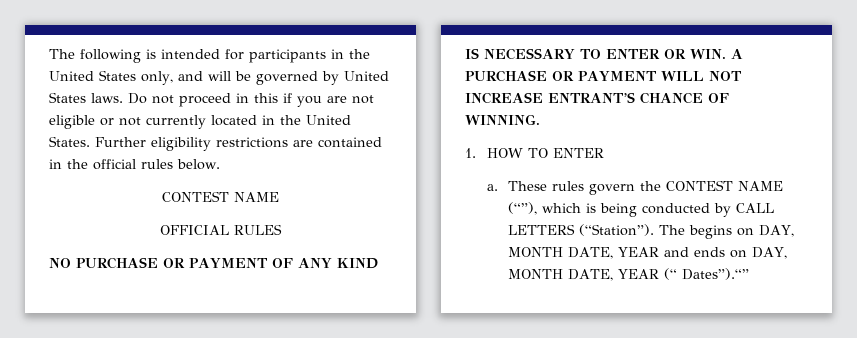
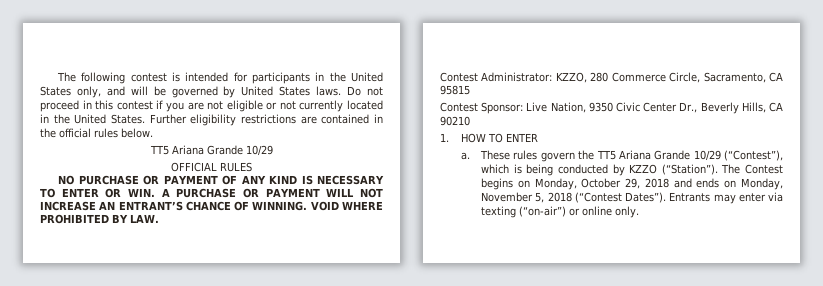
- The following is intended for participants in the United States only, and will be governed by United States laws.
+ The following contest is intended for participants in the United States only, and will be governed by United States laws.
- Do not proceed in this if you are not eligible or not currently located in the United States.
+ Do not proceed in this contest if you are not eligible or not currently located in the United States.
  Further eligibility restrictions are contained in the official rules below.
- CONTEST NAME
+ TT5 Ariana Grande 10/29
- NO PURCHASE OR PAYMENT OF ANY KIND IS NECESSARY TO ENTER OR WIN. A PURCHASE OR PAYMENT WILL NOT INCREASE ENTRANT’S CHANCE OF WINNING.
+ NO PURCHASE OR PAYMENT OF ANY KIND IS NECESSARY TO ENTER OR WIN. A PURCHASE OR PAYMENT WILL NOT INCREASE AN ENTRANT’S CHANCE OF WINNING. VOID WHERE PROHIBITED BY LAW.
+ Contest Administrator: KZZO, 280 Commerce Circle, Sacramento, CA 95815
+ Contest Sponsor: Live Nation, 9350 Civic Center Dr., Beverly Hills, CA 90210
- These rules govern the CONTEST NAME (“”), which is being conducted by CALL LETTERS (“Station”).
+ These rules govern the TT5 Ariana Grande 10/29 (“Contest”), which is being conducted by KZZO (“Station”).
- The begins on DAY, MONTH DATE, YEAR and ends on DAY, MONTH DATE, YEAR (“ Dates”).“”
+ The Contest begins on Monday, October 29, 2018 and ends on Monday, November 5, 2018 (“Contest Dates”). Entrants may enter via texting (“on-air”) or online only.

